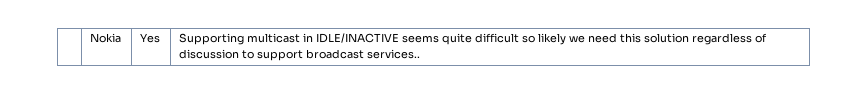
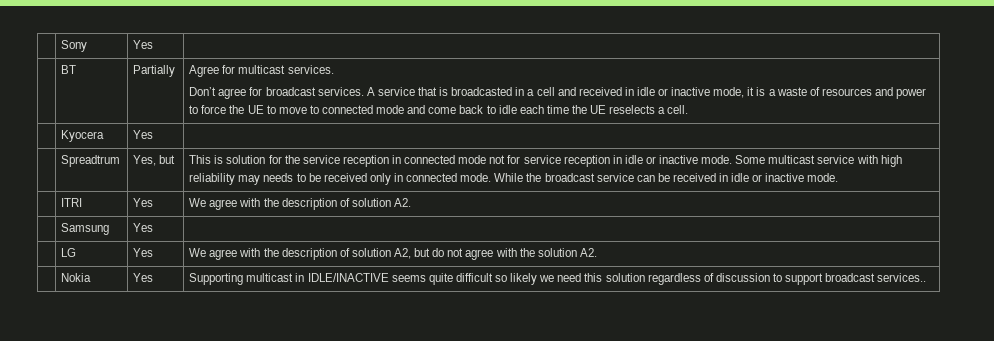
+ | Sony | Yes |
+ | BT | Partially | Agree for multicast services.
+ Don’t agree for broadcast services. A service that is broadcasted in a cell and received in idle or inactive mode, it is a waste of resources and power to force the UE to move to connected mode and come back to idle each time the UE reselects a cell.
+ | Kyocera | Yes |
+ | Spreadtrum | Yes, but | This is solution for the service reception in connected mode not for service reception in idle or inactive mode. Some multicast service with high reliability may needs to be received only in connected mode. While the broadcast service can be received in idle or inactive mode.
+ | ITRI | Yes | We agree with the description of solution A2.
+ | Samsung | Yes |
+ | LG | Yes | We agree with the description of solution A2, but do not agree with the solution A2.

